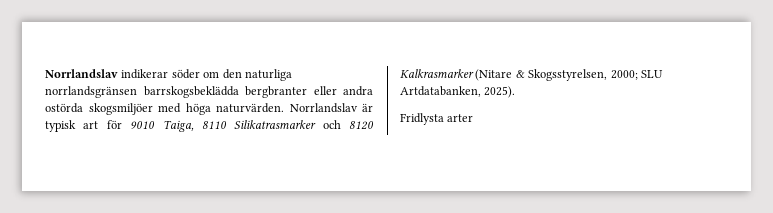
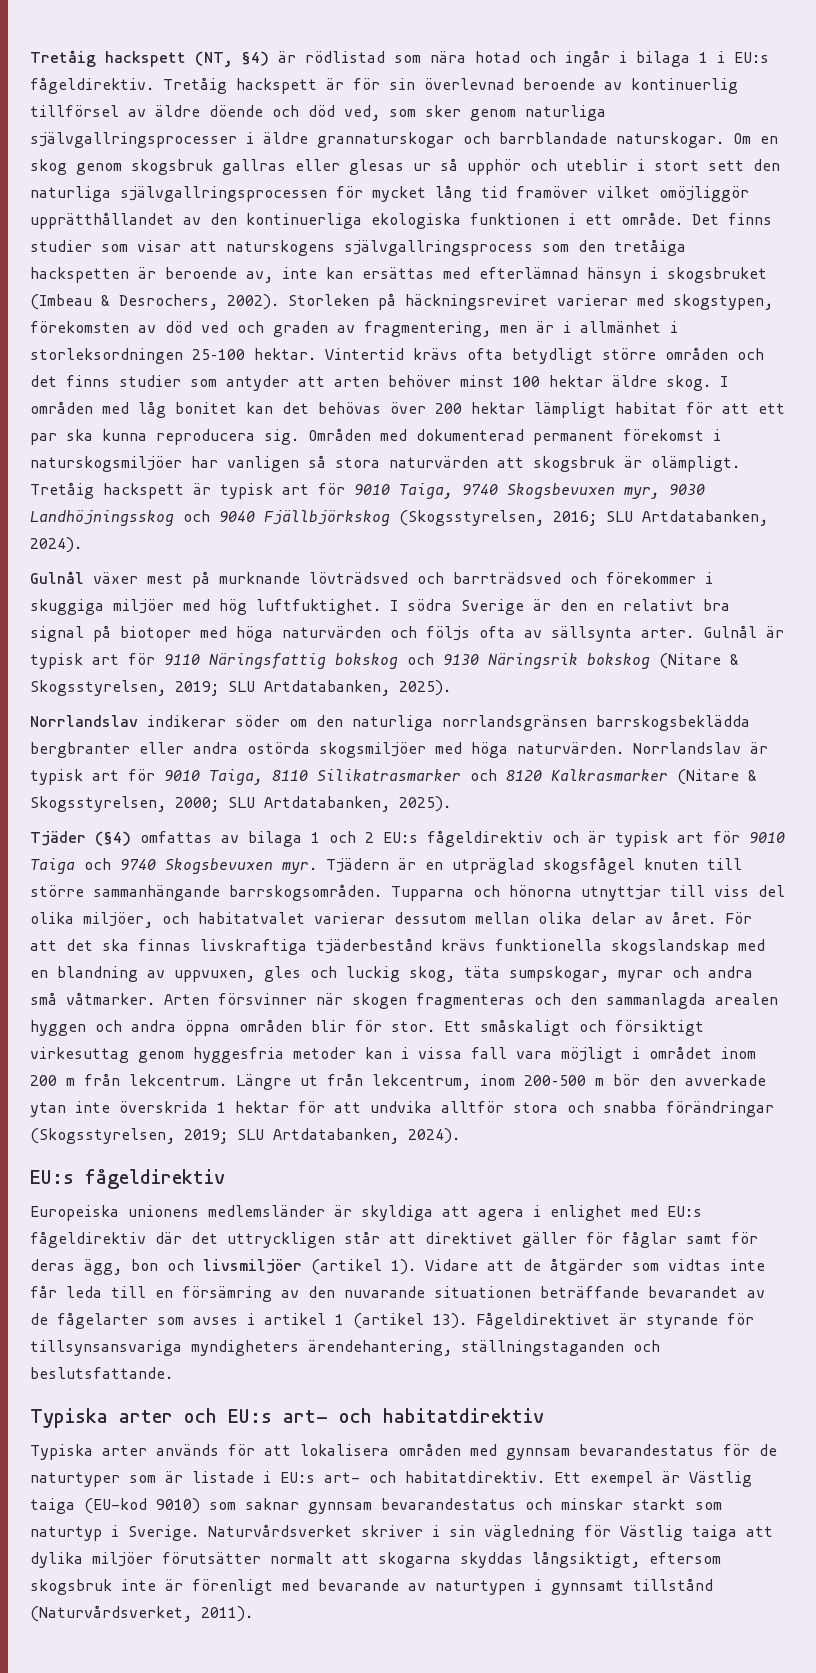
+ Tretåig hackspett (NT, §4) är rödlistad som nära hotad och ingår i bilaga 1 i EU:s fågeldirektiv. Tretåig hackspett är för sin överlevnad beroende av kontinuerlig tillförsel av äldre döende och död ved, som sker genom naturliga självgallringsprocesser i äldre grannaturskogar och barrblandade naturskogar. Om en skog genom skogsbruk gallras eller glesas ur så upphör och uteblir i stort sett den naturliga självgallringsprocessen för mycket lång tid framöver vilket omöjliggör upprätthållandet av den kontinuerliga ekologiska funktionen i ett område. Det finns studier som visar att naturskogens självgallringsprocess som den tretåiga hackspetten är beroende av, inte kan ersättas med efterlämnad hänsyn i skogsbruket (Imbeau & Desrochers, 2002). Storleken på häckningsreviret varierar med skogstypen, förekomsten av död ved och graden av fragmentering, men är i allmänhet i storleksordningen 25–100 hektar. Vintertid krävs ofta betydligt större områden och det finns studier som antyder att arten behöver minst 100 hektar äldre skog. I områden med låg bonitet kan det behövas över 200 hektar lämpligt habitat för att ett par ska kunna reproducera sig. Områden med dokumenterad permanent förekomst i naturskogsmiljöer har vanligen så stora naturvärden att skogsbruk är olämpligt. Tretåig hackspett är typisk art för 9010 Taiga, 9740 Skogsbevuxen myr, 9030 Landhöjningsskog och 9040 Fjällbjörkskog (Skogsstyrelsen, 2016; SLU Artdatabanken, 2024).
+ Gulnål växer mest på murknande lövträdsved och barrträdsved och förekommer i skuggiga miljöer med hög luftfuktighet. I södra Sverige är den en relativt bra signal på biotoper med höga naturvärden och följs ofta av sällsynta arter. Gulnål är typisk art för 9110 Näringsfattig bokskog och 9130 Näringsrik bokskog (Nitare & Skogsstyrelsen, 2019; SLU Artdatabanken, 2025).
- Fridlysta arter
+ Tjäder (§4) omfattas av bilaga 1 och 2 EU:s fågeldirektiv och är typisk art för 9010 Taiga och 9740 Skogsbevuxen myr. Tjädern är en utpräglad skogsfågel knuten till större sammanhängande barrskogsområden. Tupparna och hönorna utnyttjar till viss del olika miljöer, och habitatvalet varierar dessutom mellan olika delar av året. För att det ska finnas livskraftiga tjäderbestånd krävs funktionella skogslandskap med en blandning av uppvuxen, gles och luckig skog, täta sumpskogar, myrar och andra små våtmarker. Arten försvinner när skogen fragmenteras och den sammanlagda arealen hyggen och andra öppna områden blir för stor. Ett småskaligt och försiktigt virkesuttag genom hyggesfria metoder kan i vissa fall vara möjligt i området inom 200 m från lekcentrum. Längre ut från lekcentrum, inom 200–500 m bör den avverkade ytan inte överskrida 1 hektar för att undvika alltför stora och snabba förändringar (Skogsstyrelsen, 2019; SLU Artdatabanken, 2024).
+ EU:s fågeldirektiv
+ Europeiska unionens medlemsländer är skyldiga att agera i enlighet med EU:s fågeldirektiv där det uttryckligen står att direktivet gäller för fåglar samt för deras ägg, bon och livsmiljöer (artikel 1). Vidare att de åtgärder som vidtas inte får leda till en försämring av den nuvarande situationen beträffande bevarandet av de fågelarter som avses i artikel 1 (artikel 13). Fågeldirektivet är styrande för tillsynsansvariga myndigheters ärendehantering, ställningstaganden och beslutsfattande.
+ Typiska arter och EU:s art- och habitatdirektiv
+ Typiska arter används för att lokalisera områden med gynnsam bevarandestatus för de naturtyper som är listade i EU:s art- och habitatdirektiv. Ett exempel är Västlig taiga (EU-kod 9010) som saknar gynnsam bevarandestatus och minskar starkt som naturtyp i Sverige. Naturvårdsverket skriver i sin vägledning för Västlig taiga att dylika miljöer förutsätter normalt att skogarna skyddas långsiktigt, eftersom skogsbruk inte är förenligt med bevarande av naturtypen i gynnsamt tillstånd (Naturvårdsverket, 2011).

